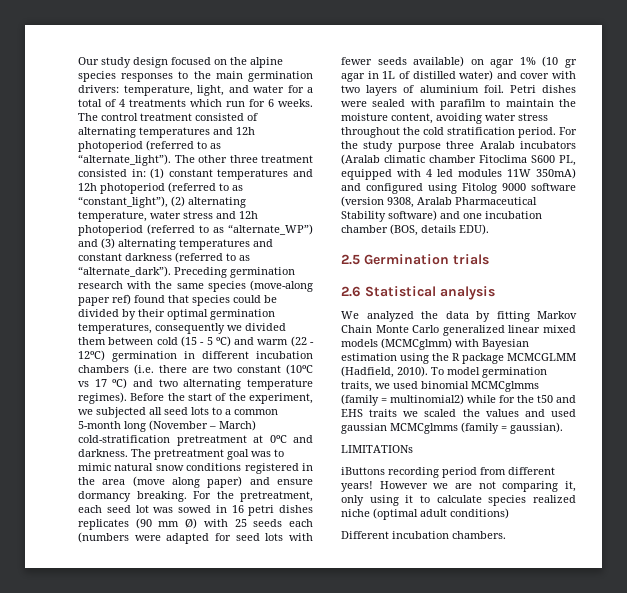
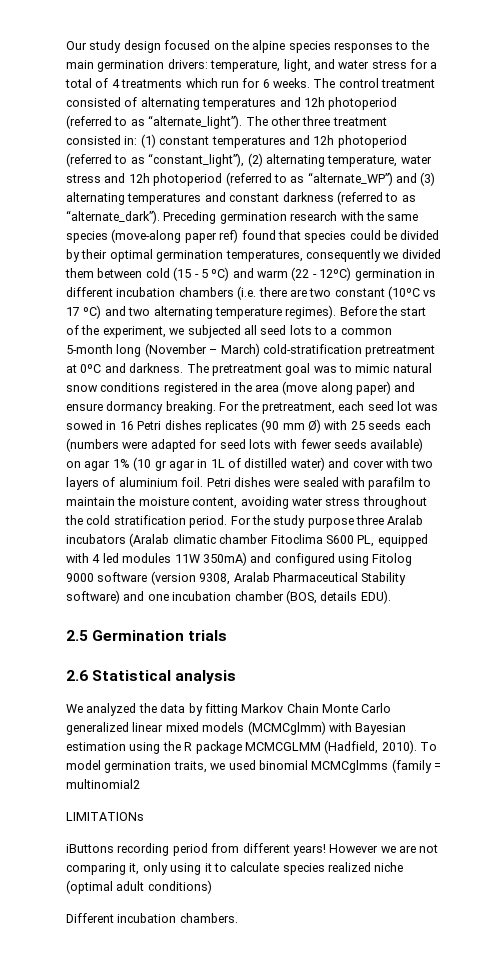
- Our study design focused on the alpine species responses to the main germination drivers: temperature, light, and water for a total of 4 treatments which run for 6 weeks.
+ Our study design focused on the alpine species responses to the main germination drivers: temperature, light, and water stress for a total of 4 treatments which run for 6 weeks.
- For the pretreatment, each seed lot was sowed in 16 petri dishes replicates (90 mm Ø) with 25 seeds each (numbers were adapted for seed lots with fewer seeds available) on agar 1% (10 gr agar in 1L of distilled water) and cover with two layers of aluminium foil.
+ For the pretreatment, each seed lot was sowed in 16 Petri dishes replicates (90 mm Ø) with 25 seeds each (numbers were adapted for seed lots with fewer seeds available) on agar 1% (10 gr agar in 1L of distilled water) and cover with two layers of aluminium foil.
- To model germination traits, we used binomial MCMCglmms (family = multinomial2) while for the t50 and EHS traits we scaled the values and used gaussian MCMCglmms (family = gaussian).
+ To model germination traits, we used binomial MCMCglmms (family = multinomial2

